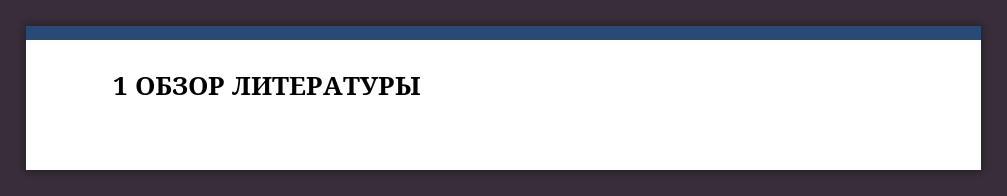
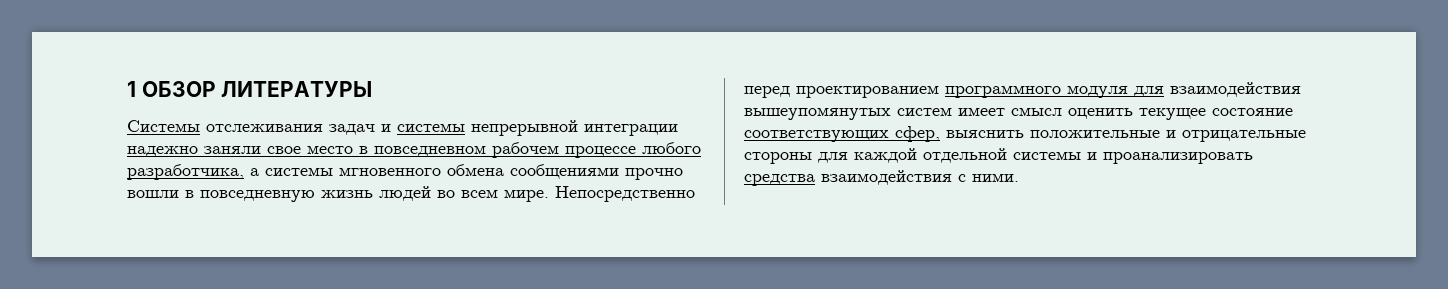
+ Системы отслеживания задач и системы непрерывной интеграции надежно заняли свое место в повседневном рабочем процессе любого разработчика, а системы мгновенного обмена сообщениями прочно вошли в повседневную жизнь людей во всем мире. Непосредственно перед проектированием программного модуля для взаимодействия вышеупомянутых систем имеет смысл оценить текущее состояние соответствующих сфер, выяснить положительные и отрицательные стороны для каждой отдельной системы и проанализировать средства взаимодействия с ними.

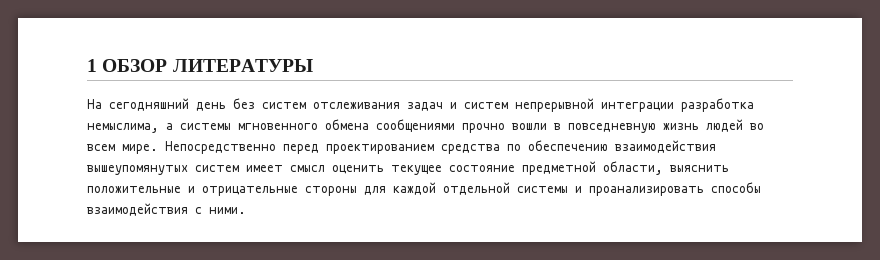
- Системы отслеживания задач и системы непрерывной интеграции надежно заняли свое место в повседневном рабочем процессе любого разработчика, а системы мгновенного обмена сообщениями прочно вошли в повседневную жизнь людей во всем мире.
+ На сегодняшний день без систем отслеживания задач и систем непрерывной интеграции разработка немыслима, а системы мгновенного обмена сообщениями прочно вошли в повседневную жизнь людей во всем мире.
- Непосредственно перед проектированием программного модуля для взаимодействия вышеупомянутых систем имеет смысл оценить текущее состояние соответствующих сфер, выяснить положительные и отрицательные стороны для каждой отдельной системы и проанализировать средства взаимодействия с ними.
+ Непосредственно перед проектированием средства по обеспечению взаимодействия вышеупомянутых систем имеет смысл оценить текущее состояние предметной области, выяснить положительные и отрицательные стороны для каждой отдельной системы и проанализировать способы взаимодействия с ними.

